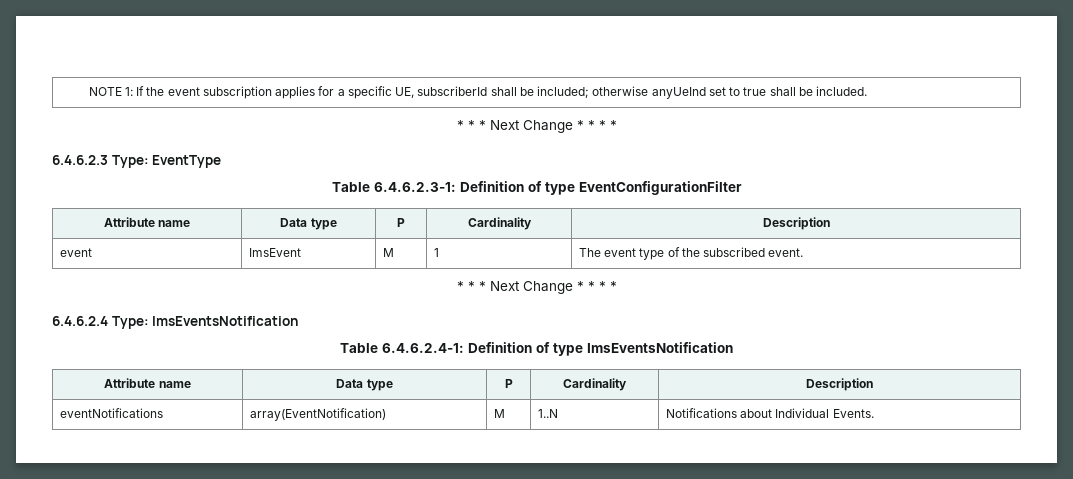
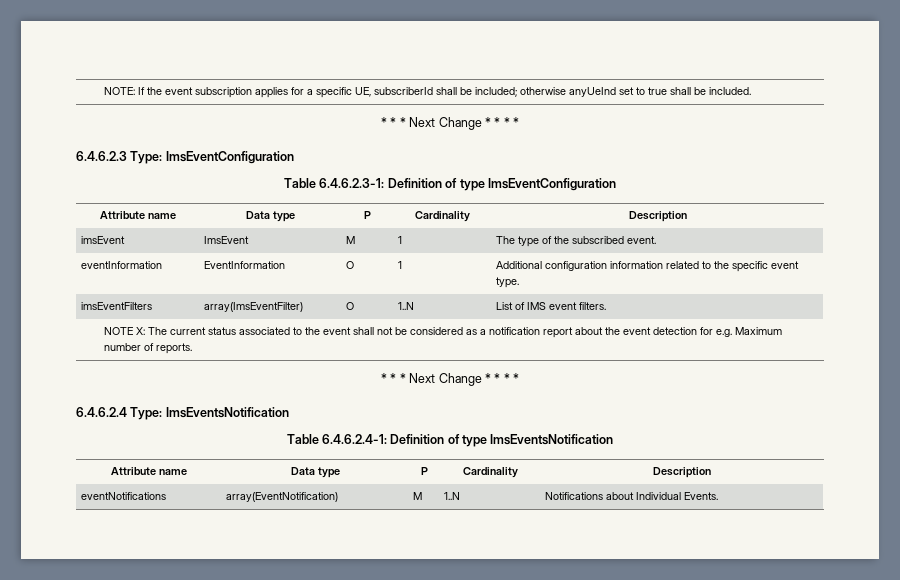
- NOTE 1: If the event subscription applies for a specific UE, subscriberId shall be included; otherwise anyUeInd set to true shall be included.
+ NOTE: If the event subscription applies for a specific UE, subscriberId shall be included; otherwise anyUeInd set to true shall be included.
- 6.4.6.2.3 Type: EventType
+ 6.4.6.2.3 Type: ImsEventConfiguration
- Table 6.4.6.2.3-1: Definition of type EventConfigurationFilter
+ Table 6.4.6.2.3-1: Definition of type ImsEventConfiguration
  Attribute name | Data type | P | Cardinality | Description
- event | ImsEvent | M | 1 | The event type of the subscribed event.
+ imsEvent | ImsEvent | M | 1 | The type of the subscribed event.
+ eventInformation | EventInformation | O | 1 | Additional configuration information related to the specific event type.
+ imsEventFilters | array(ImsEventFilter) | O | 1..N | List of IMS event filters.
+ NOTE X: The current status associated to the event shall not be considered as a notification report about the event detection for e.g. Maximum number of reports.

